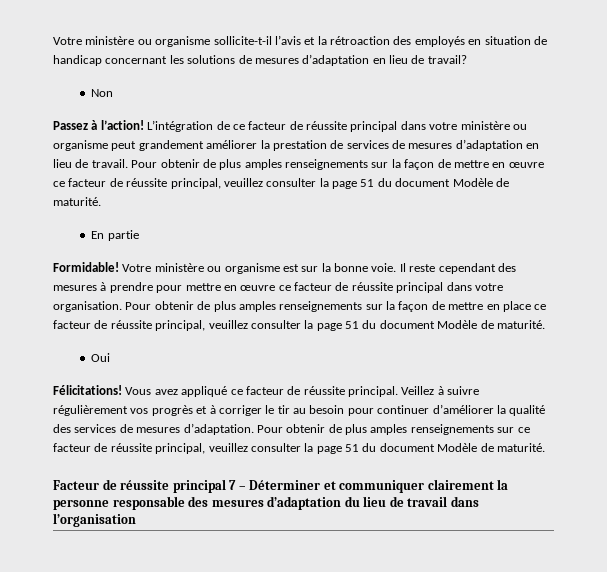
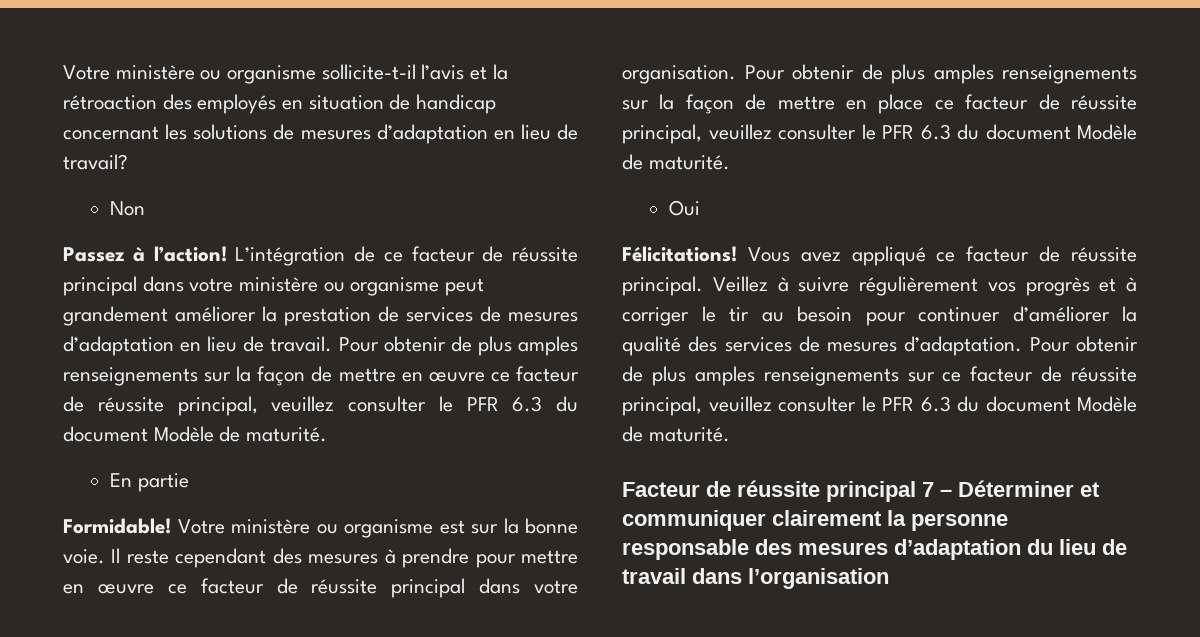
- Pour obtenir de plus amples renseignements sur la façon de mettre en œuvre ce facteur de réussite principal, veuillez consulter la page 51 du document Modèle de maturité.
+ Pour obtenir de plus amples renseignements sur la façon de mettre en œuvre ce facteur de réussite principal, veuillez consulter le PFR 6.3 du document Modèle de maturité.
- Pour obtenir de plus amples renseignements sur la façon de mettre en place ce facteur de réussite principal, veuillez consulter la page 51 du document Modèle de maturité.
+ Pour obtenir de plus amples renseignements sur la façon de mettre en place ce facteur de réussite principal, veuillez consulter le PFR 6.3 du document Modèle de maturité.
- Pour obtenir de plus amples renseignements sur ce facteur de réussite principal, veuillez consulter la page 51 du document Modèle de maturité.
+ Pour obtenir de plus amples renseignements sur ce facteur de réussite principal, veuillez consulter le PFR 6.3 du document Modèle de maturité.

